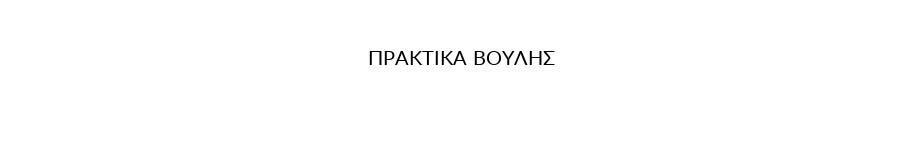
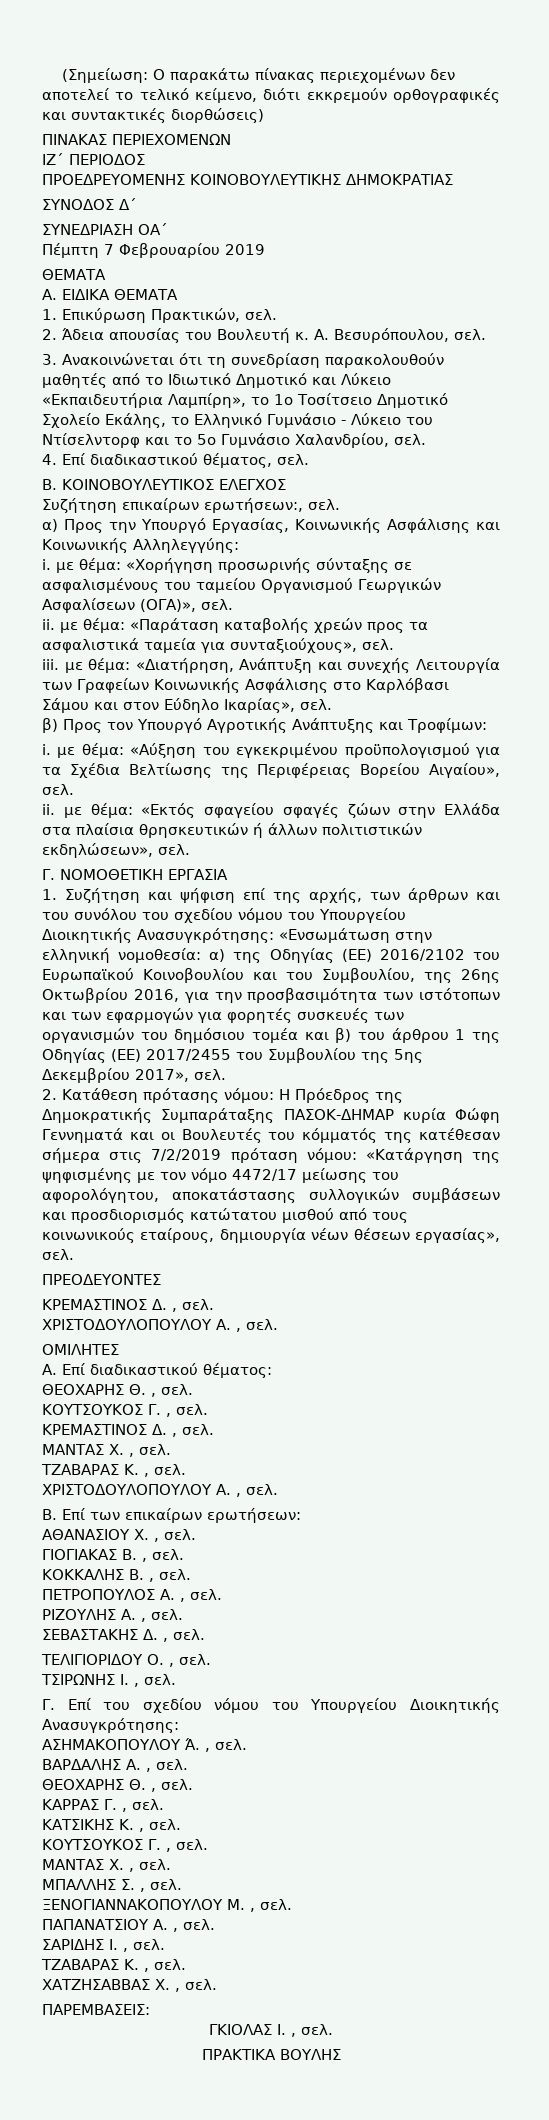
+ (Σημείωση: Ο παρακάτω πίνακας περιεχομένων δεν αποτελεί το τελικό κείμενο, διότι εκκρεμούν ορθογραφικές και συντακτικές διορθώσεις)
+ ΠΙΝΑΚΑΣ ΠΕΡΙΕΧΟΜΕΝΩΝ
+ ΙΖ΄ ΠΕΡΙΟΔΟΣ
+ ΠΡΟΕΔΡΕΥΟΜΕΝΗΣ ΚΟΙΝΟΒΟΥΛΕΥΤΙΚΗΣ ΔΗΜΟΚΡΑΤΙΑΣ
+ ΣΥΝΟΔΟΣ Δ΄
+ ΣΥΝΕΔΡΙΑΣΗ ΟΑ΄
+ Πέμπτη 7 Φεβρουαρίου 2019
+ ΘΕΜΑΤΑ
+ Α. ΕΙΔΙΚΑ ΘΕΜΑΤΑ
+ 1. Επικύρωση Πρακτικών, σελ.
+ 2. Άδεια απουσίας του Βουλευτή κ. Α. Βεσυρόπουλου, σελ.
+ 3. Ανακοινώνεται ότι τη συνεδρίαση παρακολουθούν μαθητές από το Ιδιωτικό Δημοτικό και Λύκειο «Εκπαιδευτήρια Λαμπίρη», το 1ο Τοσίτσειο Δημοτικό Σχολείο Εκάλης, το Ελληνικό Γυμνάσιο - Λύκειο του Ντίσελντορφ και το 5ο Γυμνάσιο Χαλανδρίου, σελ.
+ 4. Επί διαδικαστικού θέματος, σελ.
+ Β. ΚΟΙΝΟΒΟΥΛΕΥΤΙΚΟΣ ΕΛΕΓΧΟΣ
+ Συζήτηση επικαίρων ερωτήσεων:, σελ.
+ α) Προς την Υπουργό Εργασίας, Κοινωνικής Ασφάλισης και Κοινωνικής Αλληλεγγύης:
+ i. με θέμα: «Χορήγηση προσωρινής σύνταξης σε ασφαλισμένους του ταμείου Οργανισμού Γεωργικών Ασφαλίσεων (ΟΓΑ)», σελ.
+ ii. με θέμα: «Παράταση καταβολής χρεών προς τα ασφαλιστικά ταμεία για συνταξιούχους», σελ.
+ iii. με θέμα: «Διατήρηση, Ανάπτυξη και συνεχής Λειτουργία των Γραφείων Κοινωνικής Ασφάλισης στο Καρλόβασι Σάμου και στον Εύδηλο Ικαρίας», σελ.
+ β) Προς τον Υπουργό Αγροτικής Ανάπτυξης και Τροφίμων:
+ i. με θέμα: «Αύξηση του εγκεκριμένου προϋπολογισμού για τα Σχέδια Βελτίωσης της Περιφέρειας Βορείου Αιγαίου», σελ.
+ ii. με θέμα: «Εκτός σφαγείου σφαγές ζώων στην Ελλάδα στα πλαίσια θρησκευτικών ή άλλων πολιτιστικών εκδηλώσεων», σελ.
+ Γ. ΝΟΜΟΘΕΤΙΚΗ ΕΡΓΑΣΙΑ
+ 1. Συζήτηση και ψήφιση επί της αρχής, των άρθρων και του συνόλου του σχεδίου νόμου του Υπουργείου Διοικητικής Ανασυγκρότησης: «Ενσωμάτωση στην ελληνική νομοθεσία: α) της Οδηγίας (ΕΕ) 2016/2102 του Ευρωπαϊκού Κοινοβουλίου και του Συμβουλίου, της 26ης Οκτωβρίου 2016, για την προσβασιμότητα των ιστότοπων και των εφαρμογών για φορητές συσκευές των οργανισμών του δημόσιου τομέα και β) του άρθρου 1 της Οδηγίας (ΕΕ) 2017/2455 του Συμβουλίου της 5ης Δεκεμβρίου 2017», σελ.
+ 2. Κατάθεση πρότασης νόμου: Η Πρόεδρος της Δημοκρατικής Συμπαράταξης ΠΑΣΟΚ-ΔΗΜΑΡ κυρία Φώφη Γεννηματά και οι Βουλευτές του κόμματός της κατέθεσαν σήμερα στις 7/2/2019 πρόταση νόμου: «Κατάργηση της ψηφισμένης με τον νόμο 4472/17 μείωσης του αφορολόγητου, αποκατάστασης συλλογικών συμβάσεων και προσδιορισμός κατώτατου μισθού από τους κοινωνικούς εταίρους, δημιουργία νέων θέσεων εργασίας», σελ.
+ ΠΡΕΟΔΕΥΟΝΤΕΣ
+ ΚΡΕΜΑΣΤΙΝΟΣ Δ. , σελ.
+ ΧΡΙΣΤΟΔΟΥΛΟΠΟΥΛΟΥ Α. , σελ.
+ ΟΜΙΛΗΤΕΣ
+ Α. Επί διαδικαστικού θέματος:
+ ΘΕΟΧΑΡΗΣ Θ. , σελ.
+ ΚΟΥΤΣΟΥΚΟΣ Γ. , σελ.
+ ΚΡΕΜΑΣΤΙΝΟΣ Δ. , σελ.
+ ΜΑΝΤΑΣ Χ. , σελ.
+ ΤΖΑΒΑΡΑΣ Κ. , σελ.
+ ΧΡΙΣΤΟΔΟΥΛΟΠΟΥΛΟΥ Α. , σελ.
+ Β. Επί των επικαίρων ερωτήσεων:
+ ΑΘΑΝΑΣΙΟΥ Χ. , σελ.
+ ΓΙΟΓΙΑΚΑΣ Β. , σελ.
+ ΚΟΚΚΑΛΗΣ Β. , σελ.
+ ΠΕΤΡΟΠΟΥΛΟΣ Α. , σελ.
+ ΡΙΖΟΥΛΗΣ Α. , σελ.
+ ΣΕΒΑΣΤΑΚΗΣ Δ. , σελ.
+ ΤΕΛΙΓΙΟΡΙΔΟΥ Ο. , σελ.
+ ΤΣΙΡΩΝΗΣ Ι. , σελ.
+ Γ. Επί του σχεδίου νόμου του Υπουργείου Διοικητικής Ανασυγκρότησης:
+ ΑΣΗΜΑΚΟΠΟΥΛΟΥ Ά. , σελ.
+ ΒΑΡΔΑΛΗΣ Α. , σελ.
+ ΘΕΟΧΑΡΗΣ Θ. , σελ.
+ ΚΑΡΡΑΣ Γ. , σελ.
+ ΚΑΤΣΙΚΗΣ Κ. , σελ.
+ ΚΟΥΤΣΟΥΚΟΣ Γ. , σελ.
+ ΜΑΝΤΑΣ Χ. , σελ.
+ ΜΠΑΛΛΗΣ Σ. , σελ.
+ ΞΕΝΟΓΙΑΝΝΑΚΟΠΟΥΛΟΥ Μ. , σελ.
+ ΠΑΠΑΝΑΤΣΙΟΥ Α. , σελ.
+ ΣΑΡΙΔΗΣ Ι. , σελ.
+ ΤΖΑΒΑΡΑΣ Κ. , σελ.
+ ΧΑΤΖΗΣΑΒΒΑΣ Χ. , σελ.
+ ΠΑΡΕΜΒΑΣΕΙΣ:
+ ΓΚΙΟΛΑΣ Ι. , σελ.

